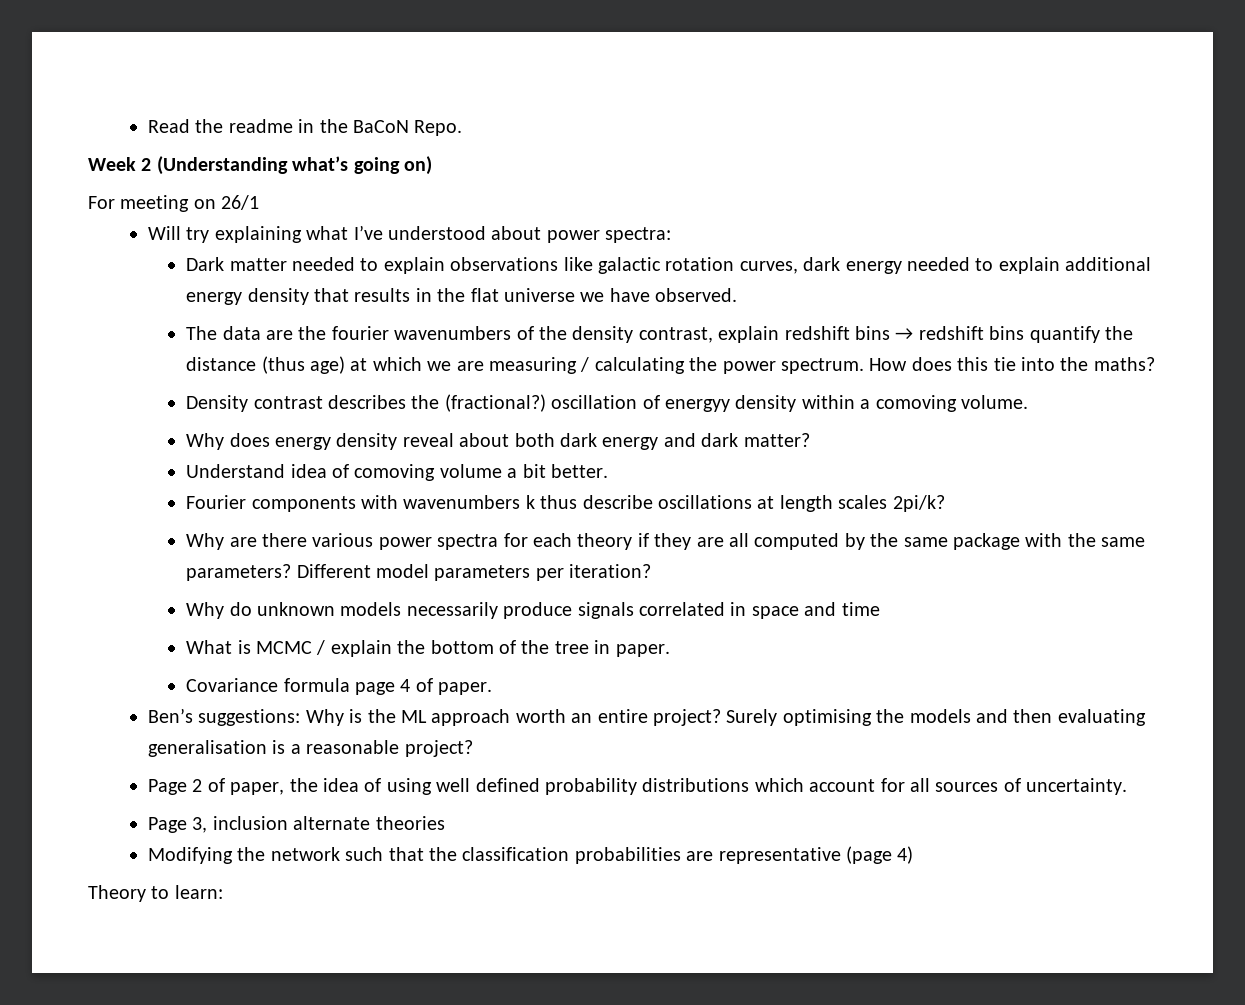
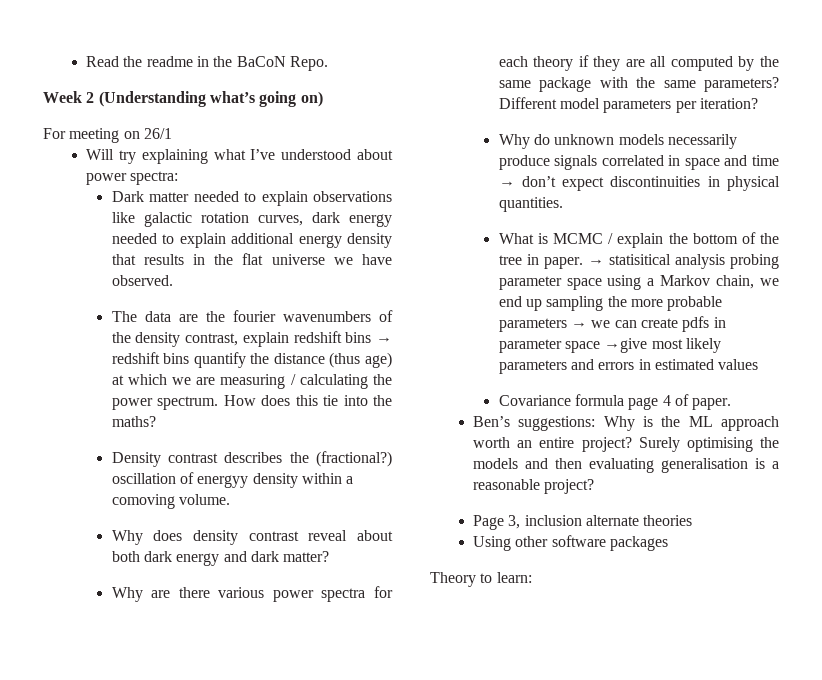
- Why does energy density reveal about both dark energy and dark matter?
+ Why does density contrast reveal about both dark energy and dark matter?
- Understand idea of comoving volume a bit better.
- Fourier components with wavenumbers k thus describe oscillations at length scales 2pi/k?
- Why do unknown models necessarily produce signals correlated in space and time
+ Why do unknown models necessarily produce signals correlated in space and time → don’t expect discontinuities in physical quantities.
+ → statisitical analysis probing parameter space using a Markov chain, we end up sampling the more probable parameters → we can create pdfs in parameter space →give most likely parameters and errors in estimated values
- Page 2 of paper, the idea of using well defined probability distributions which account for all sources of uncertainty.
- Modifying the network such that the classification probabilities are representative (page 4)
+ Using other software packages

